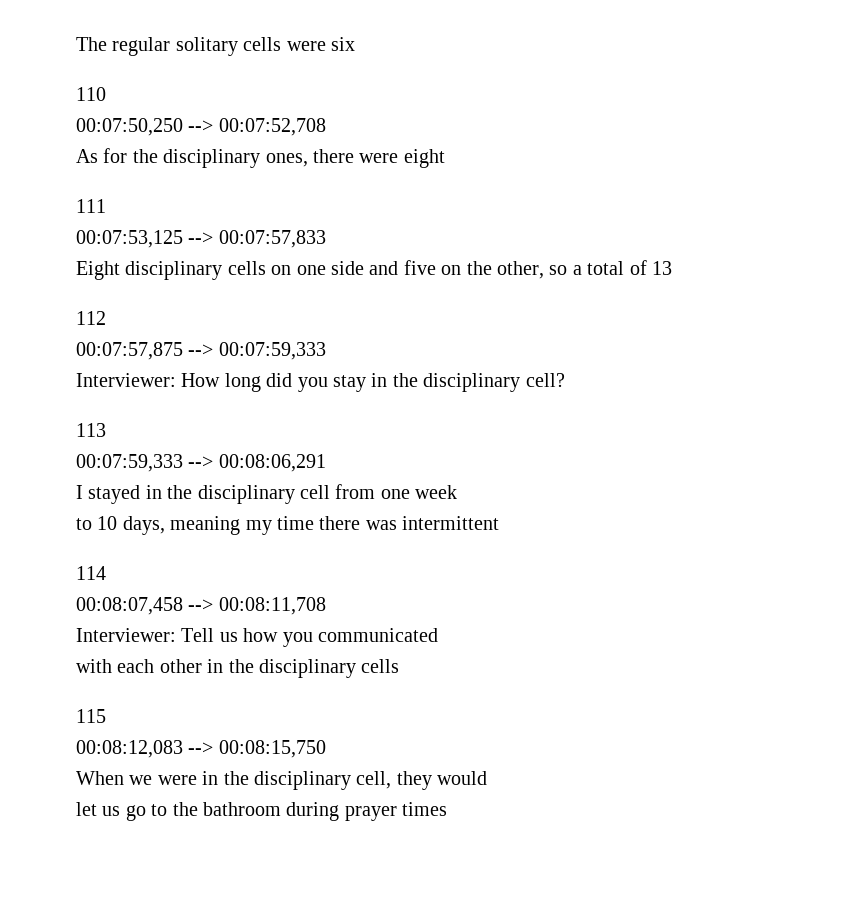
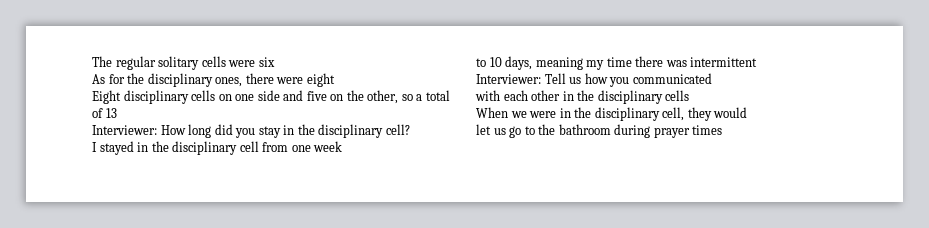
- 110
- 00:07:50,250 --> 00:07:52,708
- 111
- 00:07:53,125 --> 00:07:57,833
- 112
- 00:07:57,875 --> 00:07:59,333
- 113
- 00:07:59,333 --> 00:08:06,291
- 114
- 00:08:07,458 --> 00:08:11,708
- 115
- 00:08:12,083 --> 00:08:15,750

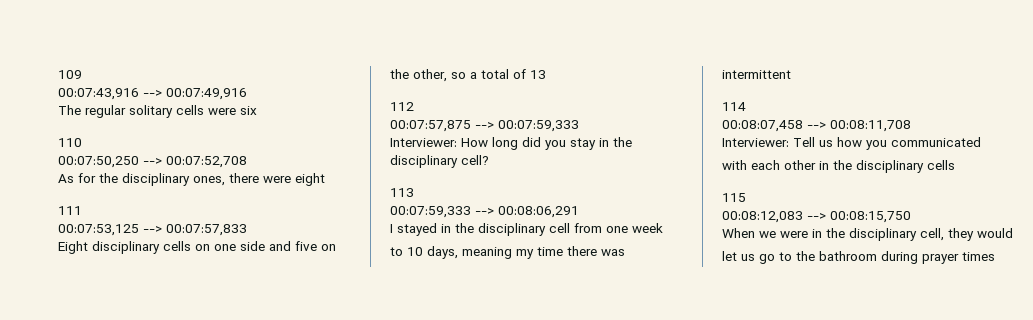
+ 109
+ 00:07:43,916 --> 00:07:49,916
+ 110
+ 00:07:50,250 --> 00:07:52,708
+ 111
+ 00:07:53,125 --> 00:07:57,833
+ 112
+ 00:07:57,875 --> 00:07:59,333
+ 113
+ 00:07:59,333 --> 00:08:06,291
+ 114
+ 00:08:07,458 --> 00:08:11,708
+ 115
+ 00:08:12,083 --> 00:08:15,750

